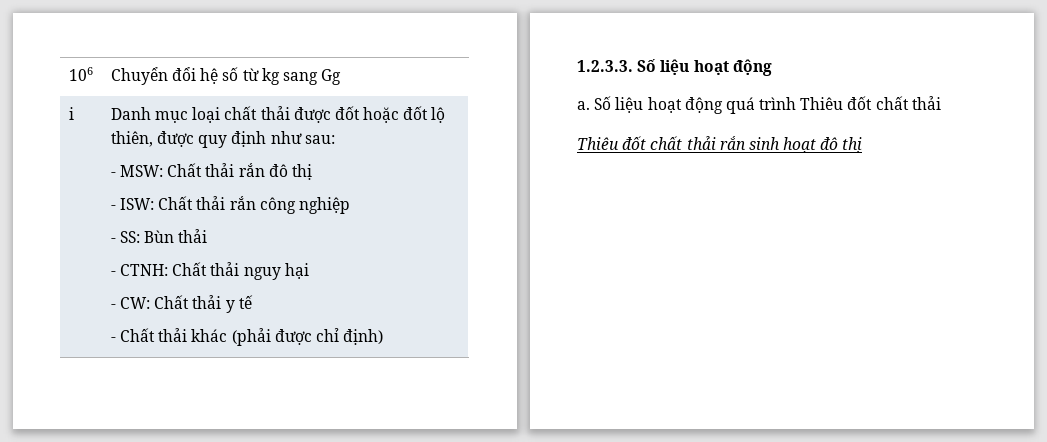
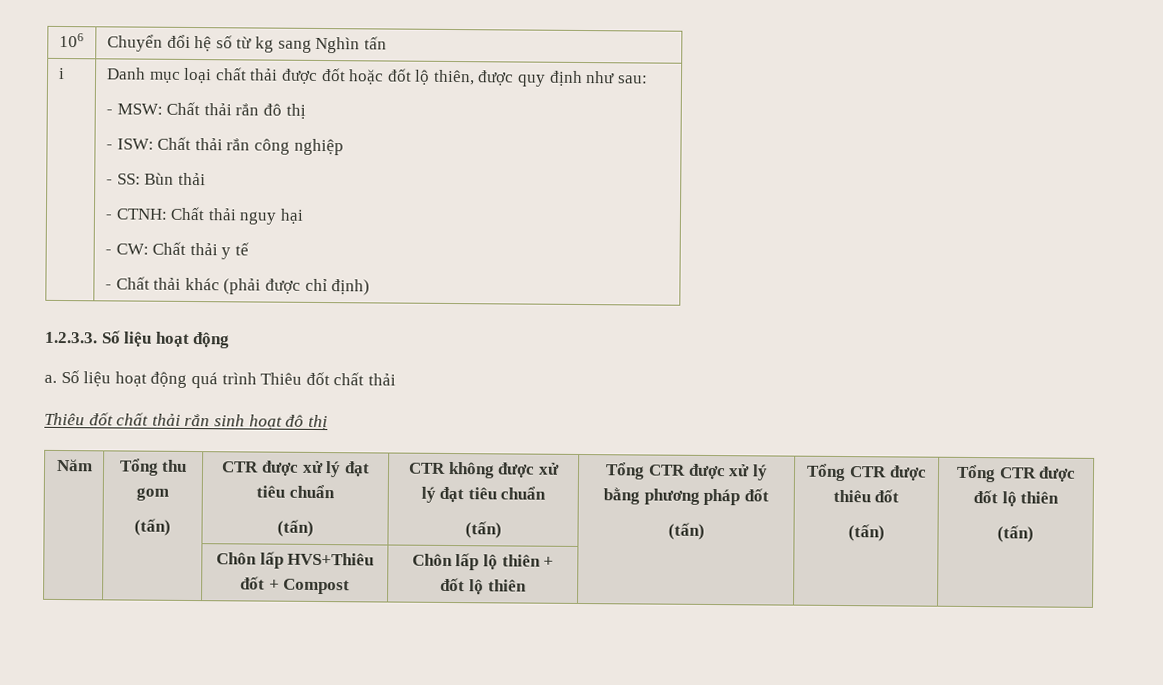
- 106 | Chuyển đổi hệ số từ kg sang Gg
+ 106 | Chuyển đổi hệ số từ kg sang Nghìn tấn
+ Năm | Tổng thu gom
+ (tấn) | CTR được xử lý đạt tiêu chuẩn
+ (tấn) | CTR không được xử lý đạt tiêu chuẩn
+ (tấn) | Tổng CTR được xử lý bằng phương pháp đốt
+ (tấn) | Tổng CTR được thiêu đốt
+ (tấn) | Tổng CTR được đốt lộ thiên
+ (tấn)
+ | | Chôn lấp HVS+Thiêu đốt + Compost | Chôn lấp lộ thiên + đốt lộ thiên | | |

